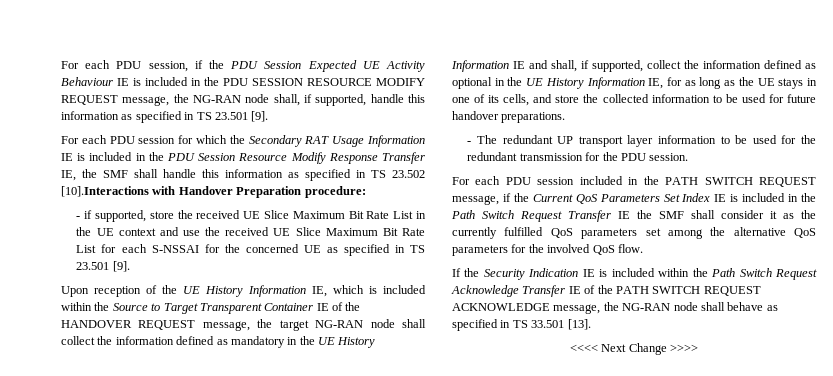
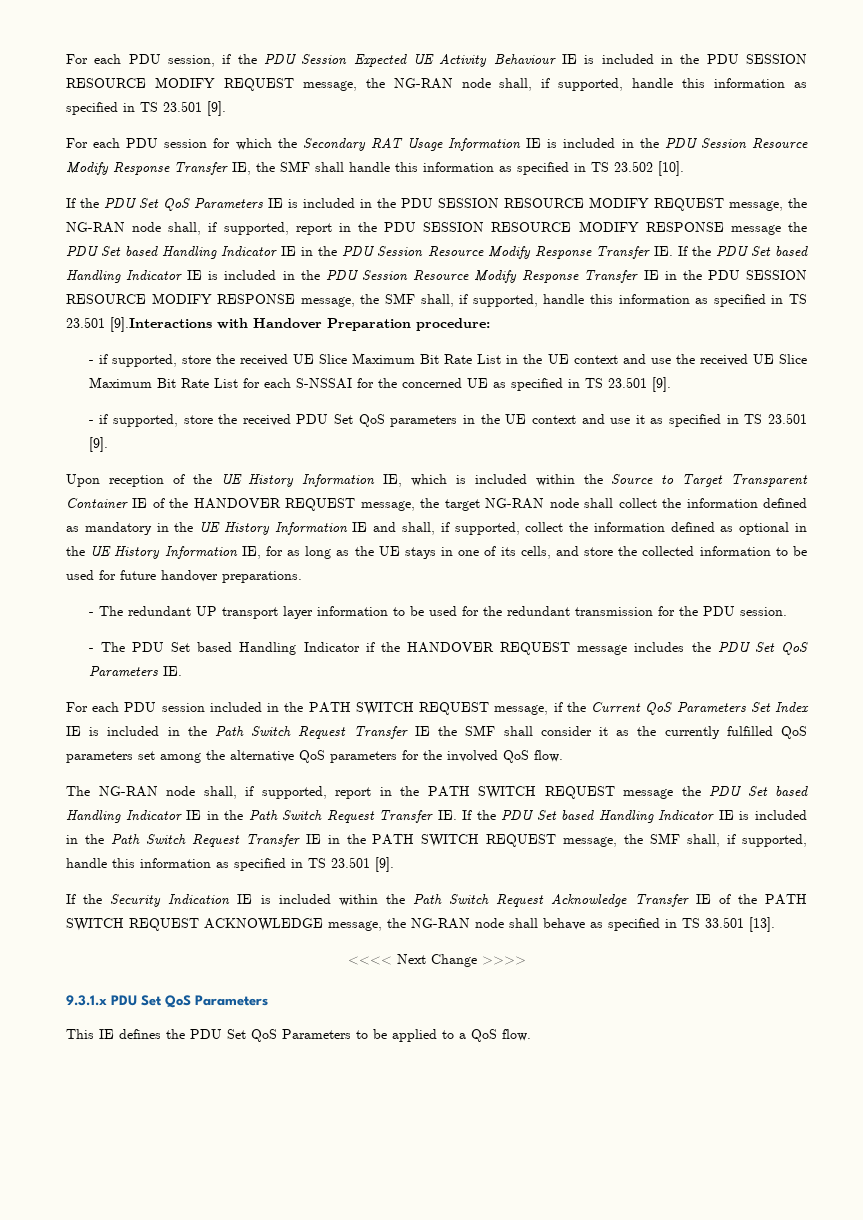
- For each PDU session for which the Secondary RAT Usage Information IE is included in the PDU Session Resource Modify Response Transfer IE, the SMF shall handle this information as specified in TS 23.502 [10].Interactions with Handover Preparation procedure:
+ For each PDU session for which the Secondary RAT Usage Information IE is included in the PDU Session Resource Modify Response Transfer IE, the SMF shall handle this information as specified in TS 23.502 [10].
+ If the PDU Set QoS Parameters IE is included in the PDU SESSION RESOURCE MODIFY REQUEST message, the NG-RAN node shall, if supported, report in the PDU SESSION RESOURCE MODIFY RESPONSE message the PDU Set based Handling Indicator IE in the PDU Session Resource Modify Response Transfer IE. If the PDU Set based Handling Indicator IE is included in the PDU Session Resource Modify Response Transfer IE in the PDU SESSION RESOURCE MODIFY RESPONSE message, the SMF shall, if supported, handle this information as specified in TS 23.501 [9].Interactions with Handover Preparation procedure:
+ - if supported, store the received PDU Set QoS parameters in the UE context and use it as specified in TS 23.501 [9].
+ - The PDU Set based Handling Indicator if the HANDOVER REQUEST message includes the PDU Set QoS Parameters IE.
+ The NG-RAN node shall, if supported, report in the PATH SWITCH REQUEST message the PDU Set based Handling Indicator IE in the Path Switch Request Transfer IE. If the PDU Set based Handling Indicator IE is included in the Path Switch Request Transfer IE in the PATH SWITCH REQUEST message, the SMF shall, if supported, handle this information as specified in TS 23.501 [9].
+ 9.3.1.x PDU Set QoS Parameters
+ This IE defines the PDU Set QoS Parameters to be applied to a QoS flow.

